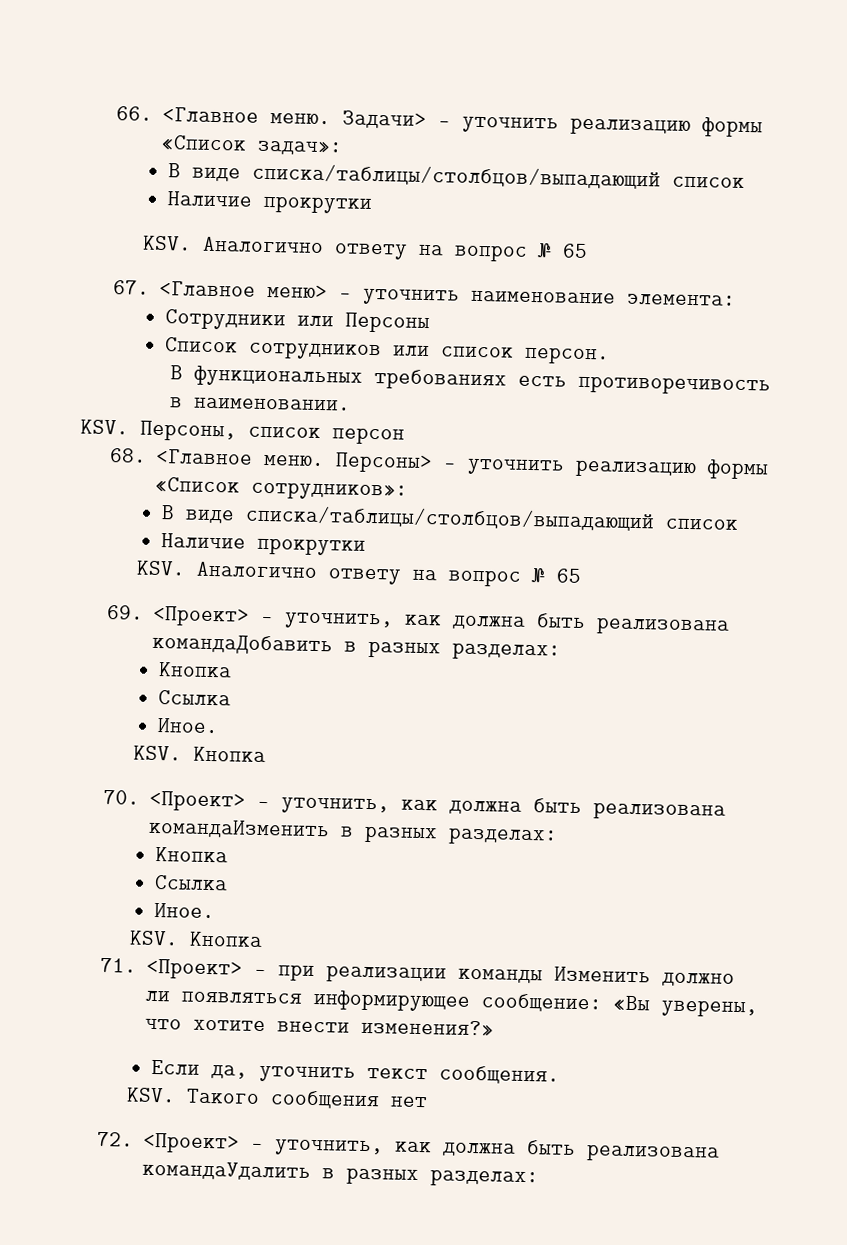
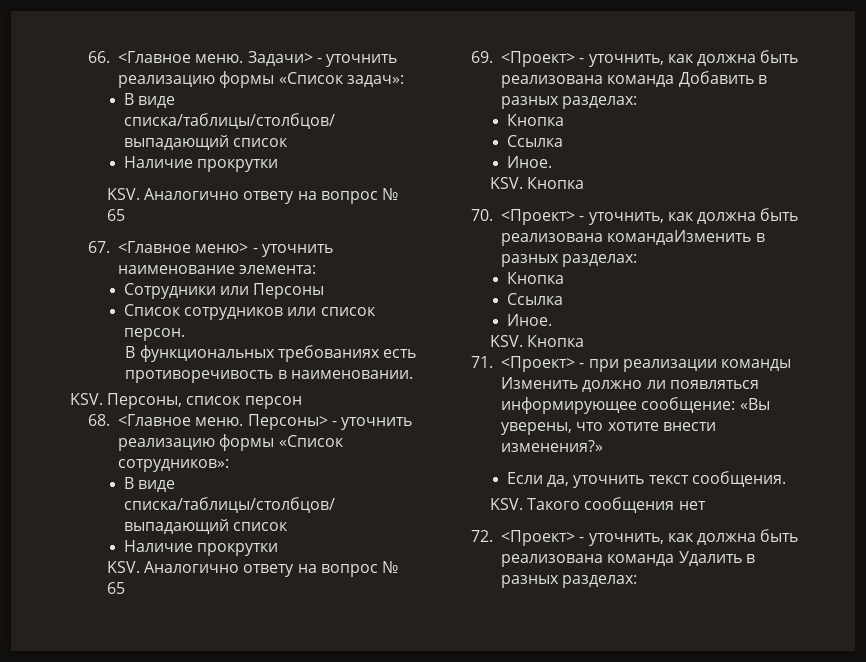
- 69. <Проект> - уточнить, как должна быть реализована командаДобавить в разных разделах:
+ 69. <Проект> - уточнить, как должна быть реализована команда Добавить в разных разделах:
- 72. <Проект> - уточнить, как должна быть реализована командаУдалить в разных разделах:
+ 72. <Проект> - уточнить, как должна быть реализована команда Удалить в разных разделах:

